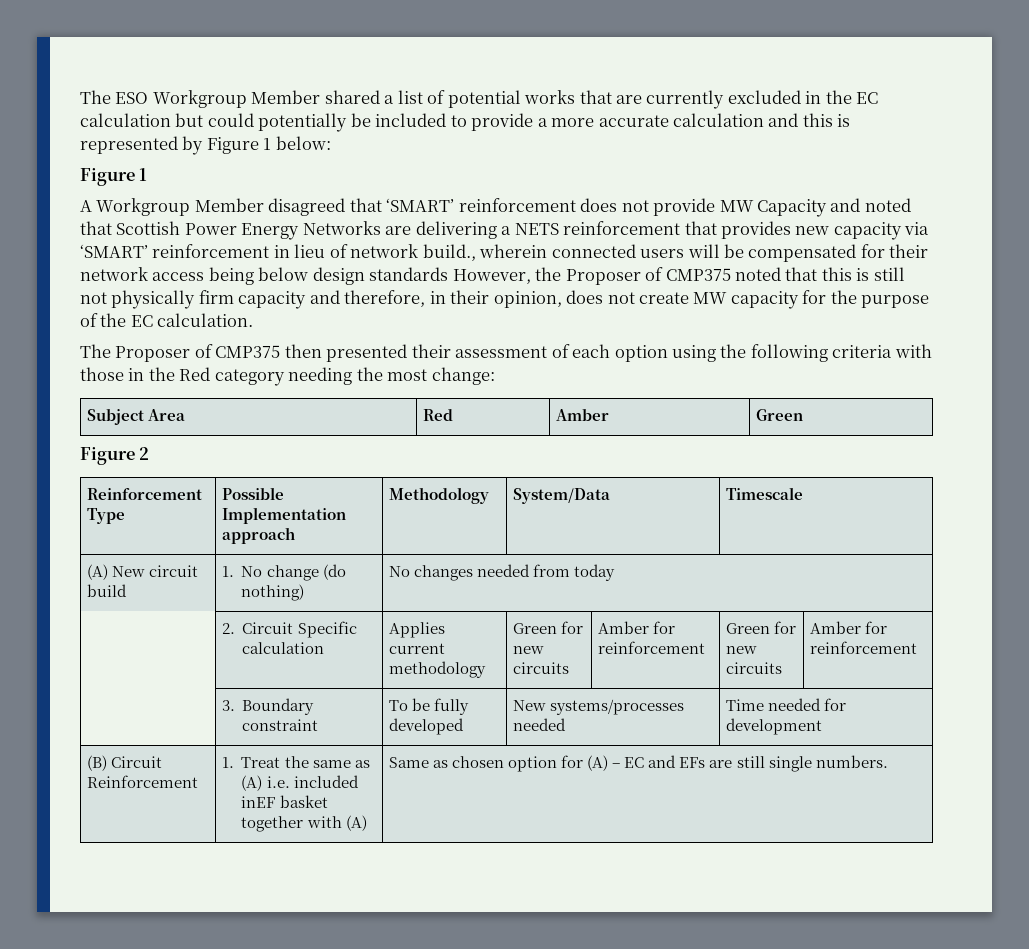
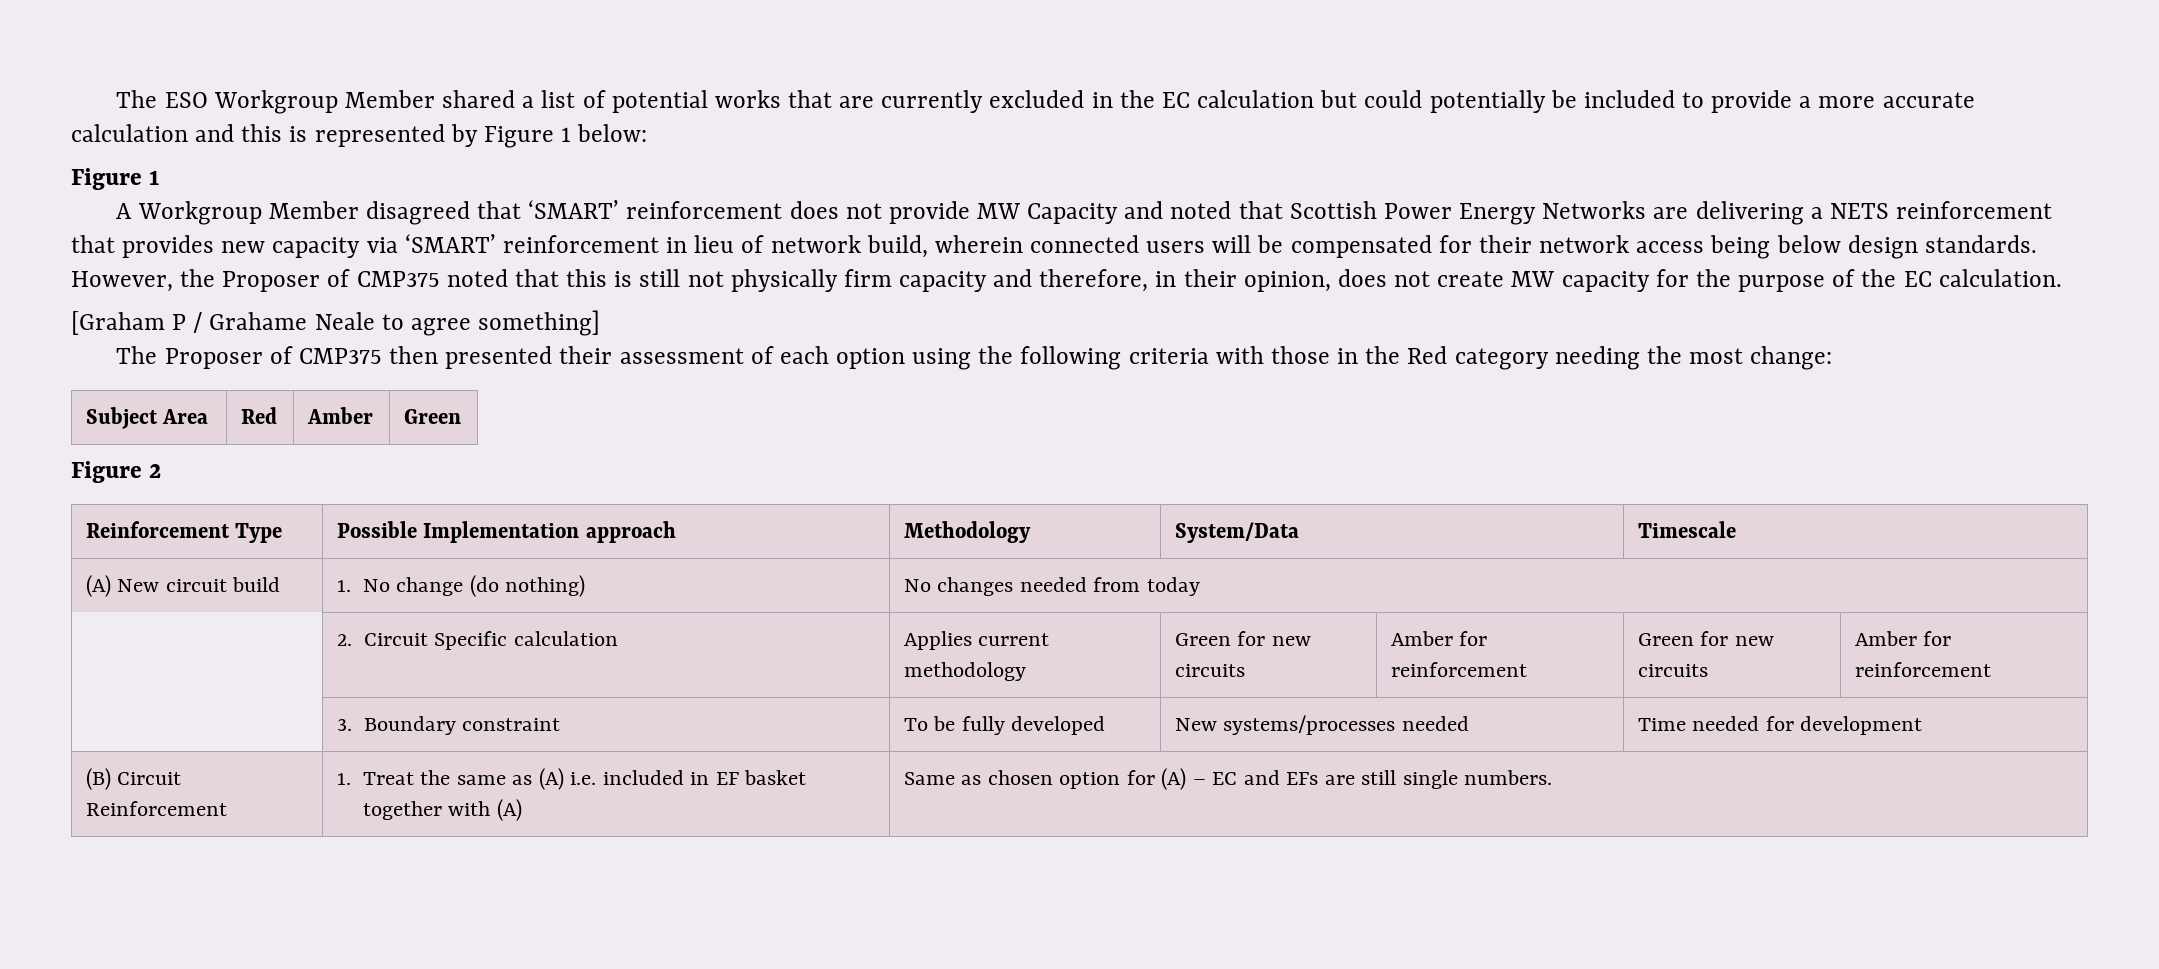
- A Workgroup Member disagreed that ‘SMART’ reinforcement does not provide MW Capacity and noted that Scottish Power Energy Networks are delivering a NETS reinforcement that provides new capacity via ‘SMART’ reinforcement in lieu of network build., wherein connected users will be compensated for their network access being below design standards However, the Proposer of CMP375 noted that this is still not physically firm capacity and therefore, in their opinion, does not create MW capacity for the purpose of the EC calculation.
+ A Workgroup Member disagreed that ‘SMART’ reinforcement does not provide MW Capacity and noted that Scottish Power Energy Networks are delivering a NETS reinforcement that provides new capacity via ‘SMART’ reinforcement in lieu of network build, wherein connected users will be compensated for their network access being below design standards. However, the Proposer of CMP375 noted that this is still not physically firm capacity and therefore, in their opinion, does not create MW capacity for the purpose of the EC calculation.
+ [Graham P / Grahame Neale to agree something]
- (B) Circuit Reinforcement | 1. Treat the same as (A) i.e. included inEF basket together with (A) | Same as chosen option for (A) – EC and EFs are still single numbers.
+ (B) Circuit Reinforcement | 1. Treat the same as (A) i.e. included in EF basket together with (A) | Same as chosen option for (A) – EC and EFs are still single numbers.

